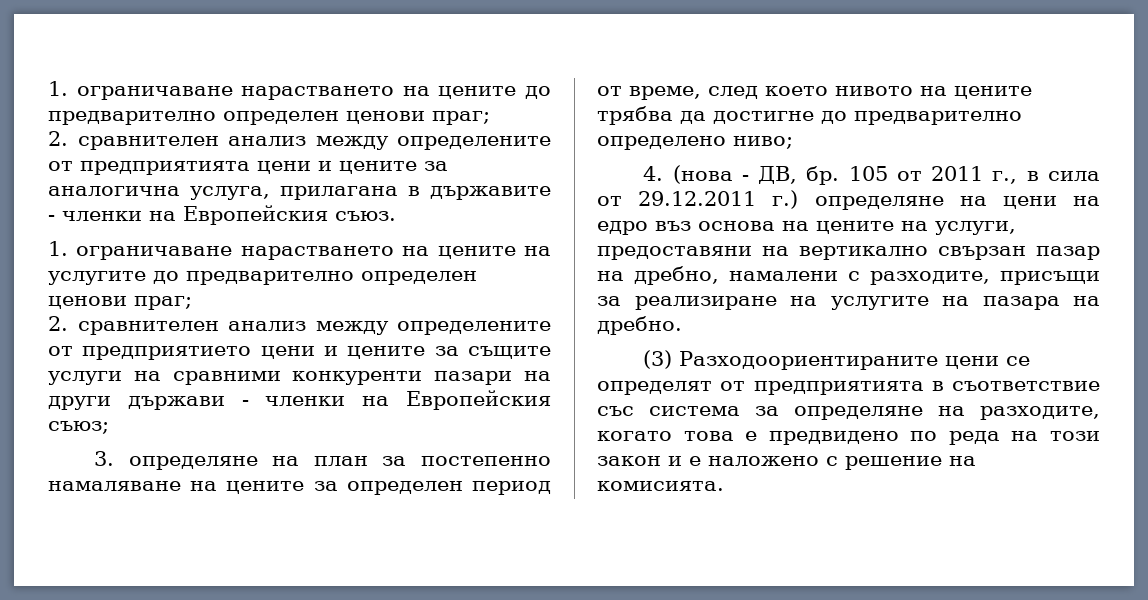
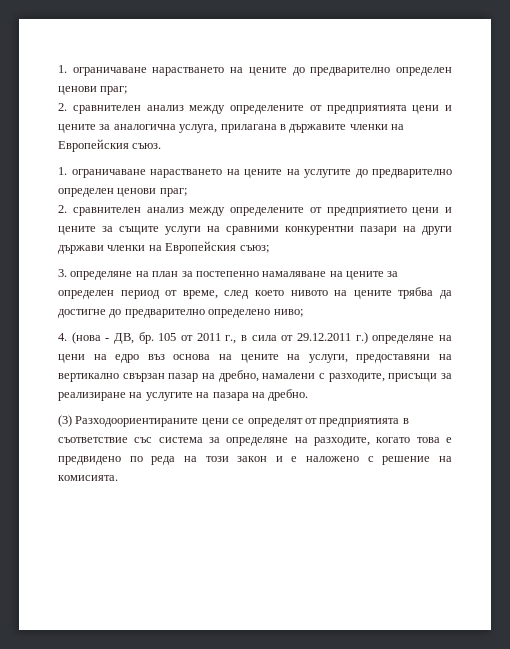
- 2. сравнителен анализ между определените от предприятията цени и цените за аналогична услуга, прилагана в държавите - членки на Европейския съюз.
+ 2. сравнителен анализ между определените от предприятията цени и цените за аналогична услуга, прилагана в държавите членки на Европейския съюз.
- 2. сравнителен анализ между определените от предприятието цени и цените за същите услуги на сравними конкуренти пазари на други държави - членки на Европейския съюз;
+ 2. сравнителен анализ между определените от предприятието цени и цените за същите услуги на сравними конкурентни пазари на други държави членки на Европейския съюз;

